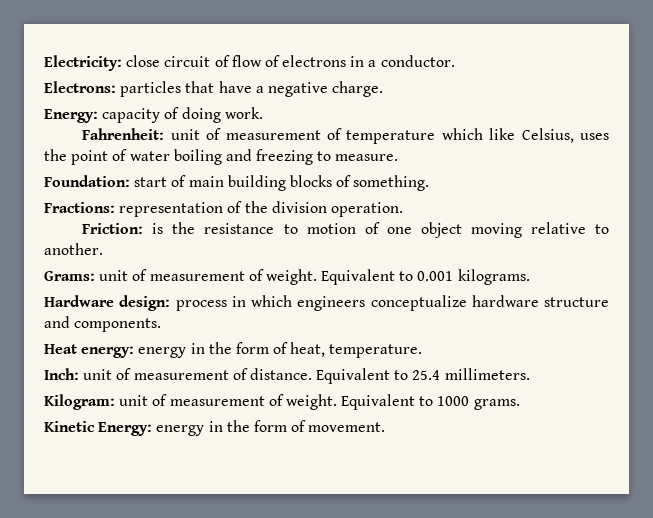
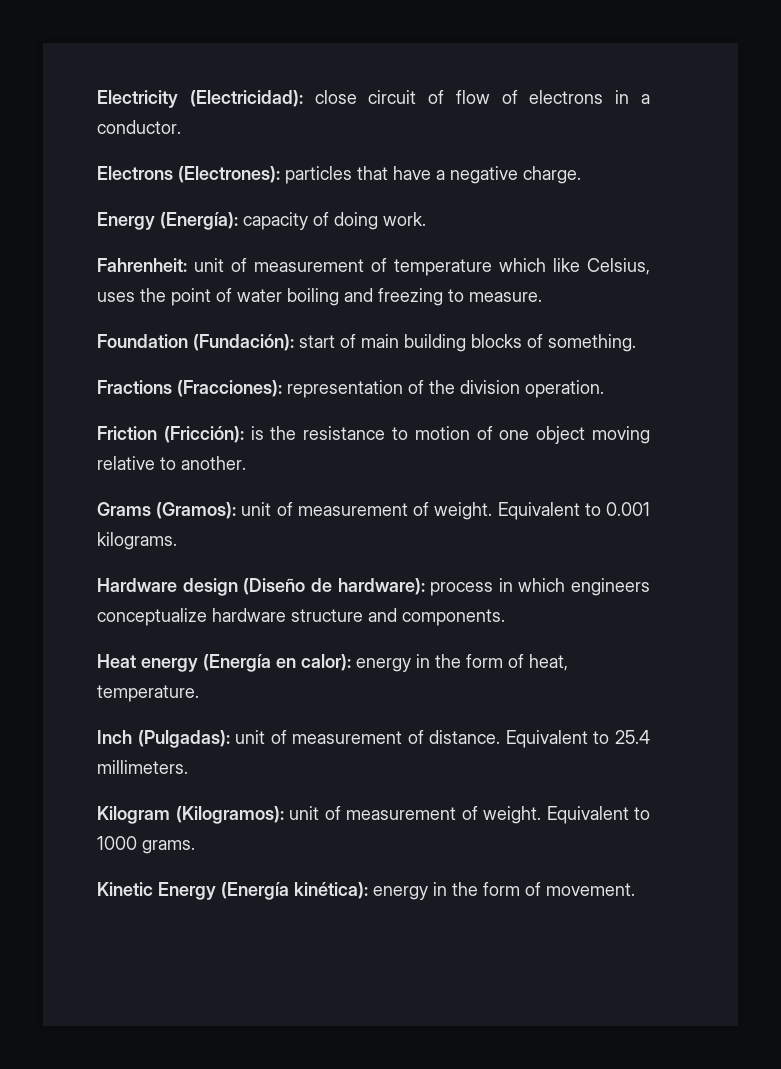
- Electricity: close circuit of flow of electrons in a conductor.
+ Electricity (Electricidad): close circuit of flow of electrons in a conductor.
- Electrons: particles that have a negative charge.
+ Electrons (Electrones): particles that have a negative charge.
- Energy: capacity of doing work.
+ Energy (Energía): capacity of doing work.
- Foundation: start of main building blocks of something.
+ Foundation (Fundación): start of main building blocks of something.
- Fractions: representation of the division operation.
+ Fractions (Fracciones): representation of the division operation.
- Friction: is the resistance to motion of one object moving relative to another.
+ Friction (Fricción): is the resistance to motion of one object moving relative to another.
- Grams: unit of measurement of weight.
+ Grams (Gramos): unit of measurement of weight.
- Hardware design: process in which engineers conceptualize hardware structure and components.
+ Hardware design (Diseño de hardware): process in which engineers conceptualize hardware structure and components.
- Heat energy: energy in the form of heat, temperature.
+ Heat energy (Energía en calor): energy in the form of heat, temperature.
- Inch: unit of measurement of distance.
+ Inch (Pulgadas): unit of measurement of distance.
- Kilogram: unit of measurement of weight.
+ Kilogram (Kilogramos): unit of measurement of weight.
- Kinetic Energy: energy in the form of movement.
+ Kinetic Energy (Energía kinética): energy in the form of movement.

